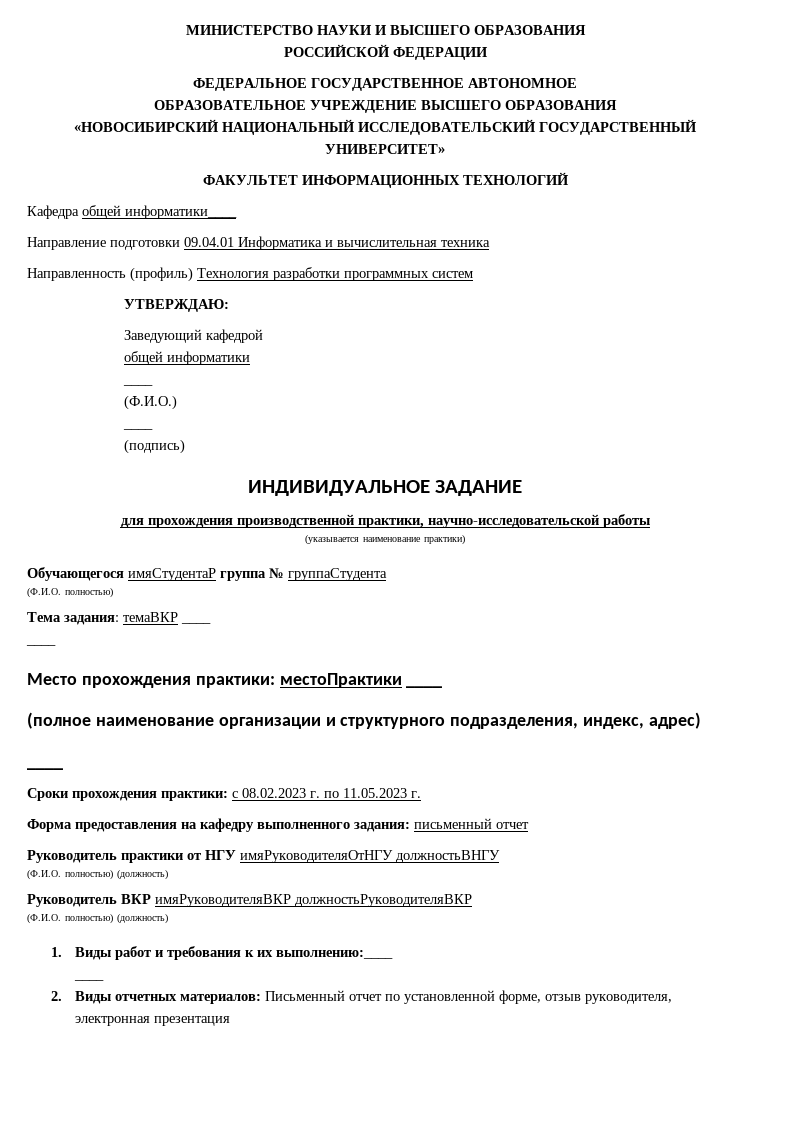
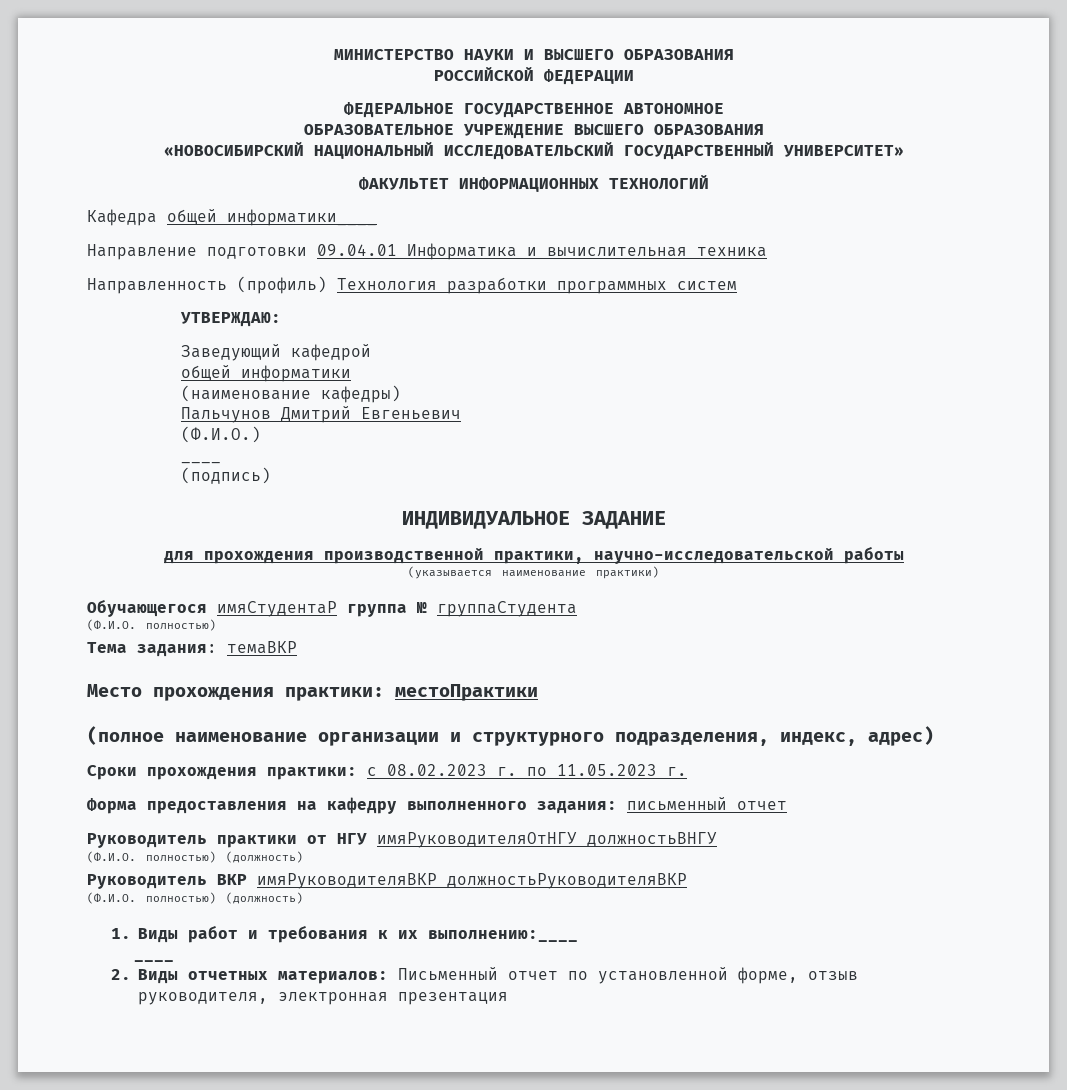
  общей информатики
- ____
+ (наименование кафедры)
+ Пальчунов Дмитрий Евгеньевич
- Тема задания: темаВКР ____
- ____
+ Тема задания: темаВКР
- Место прохождения практики: местоПрактики ____
+ Место прохождения практики: местоПрактики
  (полное наименование организации и структурного подразделения, индекс, адрес)
- ____

